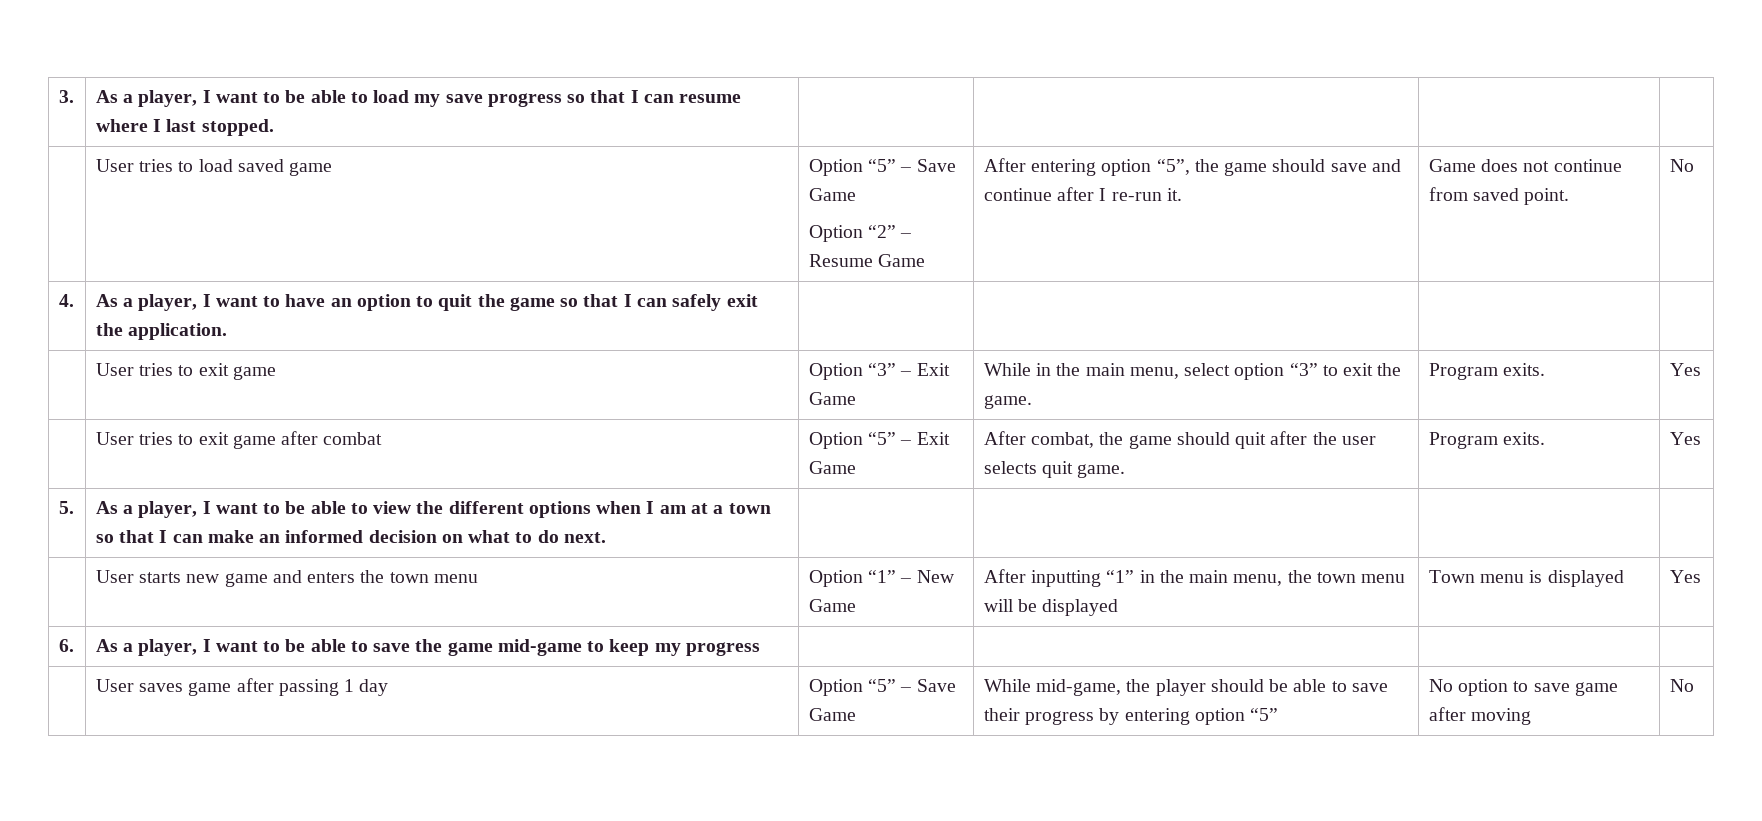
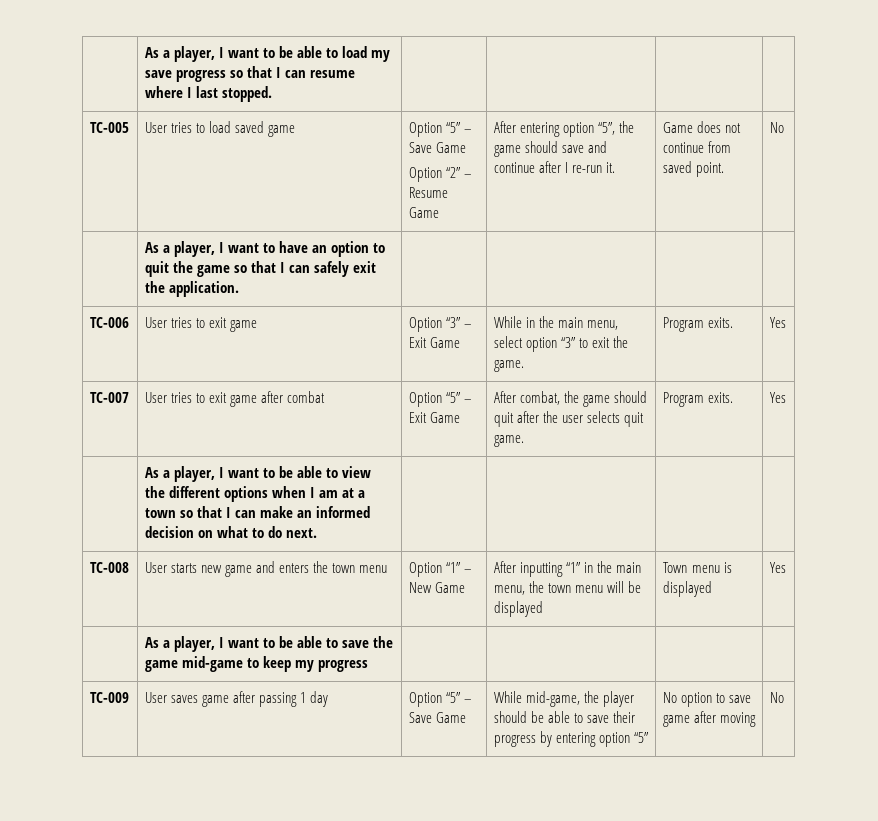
- 3. | As a player, I want to be able to load my save progress so that I can resume where I last stopped. | | | |
+ | As a player, I want to be able to load my save progress so that I can resume where I last stopped. | | | |
- | User tries to load saved game | Option “5” – Save Game
+ TC-005 | User tries to load saved game | Option “5” – Save Game
- 4. | As a player, I want to have an option to quit the game so that I can safely exit the application. | | | |
+ | As a player, I want to have an option to quit the game so that I can safely exit the application. | | | |
- | User tries to exit game | Option “3” – Exit Game | While in the main menu, select option “3” to exit the game. | Program exits. | Yes
+ TC-006 | User tries to exit game | Option “3” – Exit Game | While in the main menu, select option “3” to exit the game. | Program exits. | Yes
- | User tries to exit game after combat | Option “5” – Exit Game | After combat, the game should quit after the user selects quit game. | Program exits. | Yes
+ TC-007 | User tries to exit game after combat | Option “5” – Exit Game | After combat, the game should quit after the user selects quit game. | Program exits. | Yes
- 5. | As a player, I want to be able to view the different options when I am at a town so that I can make an informed decision on what to do next. | | | |
+ | As a player, I want to be able to view the different options when I am at a town so that I can make an informed decision on what to do next. | | | |
- | User starts new game and enters the town menu | Option “1” – New Game | After inputting “1” in the main menu, the town menu will be displayed | Town menu is displayed | Yes
+ TC-008 | User starts new game and enters the town menu | Option “1” – New Game | After inputting “1” in the main menu, the town menu will be displayed | Town menu is displayed | Yes
- 6. | As a player, I want to be able to save the game mid-game to keep my progress | | | |
+ | As a player, I want to be able to save the game mid-game to keep my progress | | | |
- | User saves game after passing 1 day | Option “5” – Save Game | While mid-game, the player should be able to save their progress by entering option “5” | No option to save game after moving | No
+ TC-009 | User saves game after passing 1 day | Option “5” – Save Game | While mid-game, the player should be able to save their progress by entering option “5” | No option to save game after moving | No

